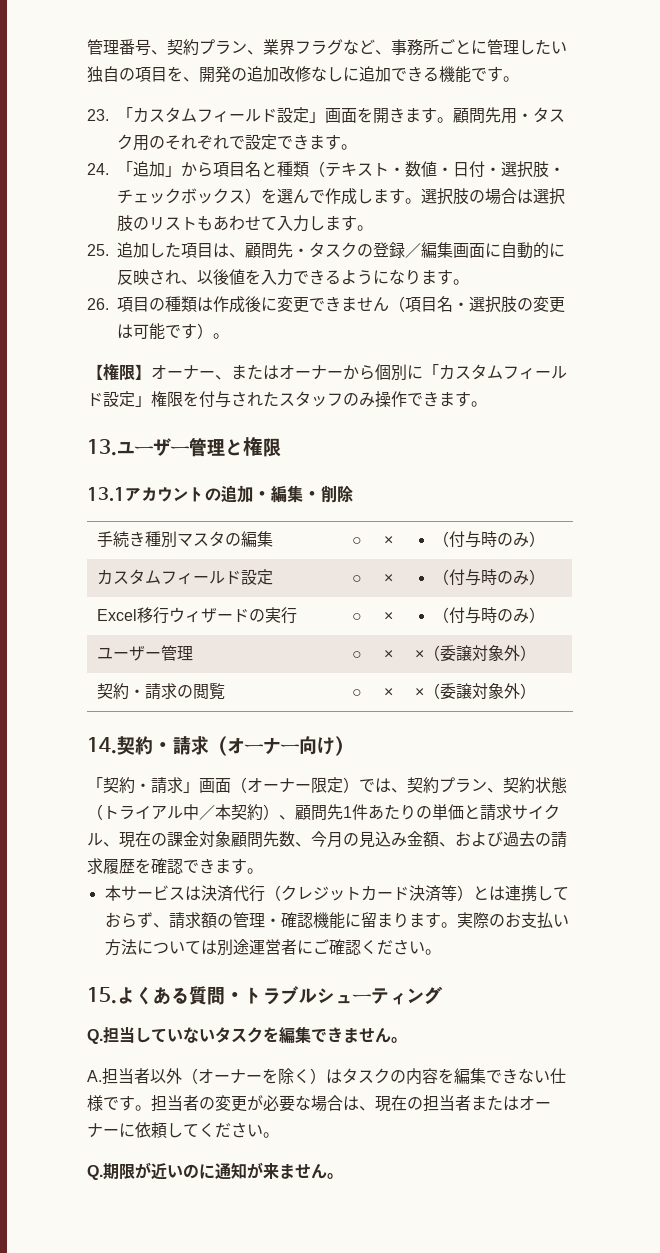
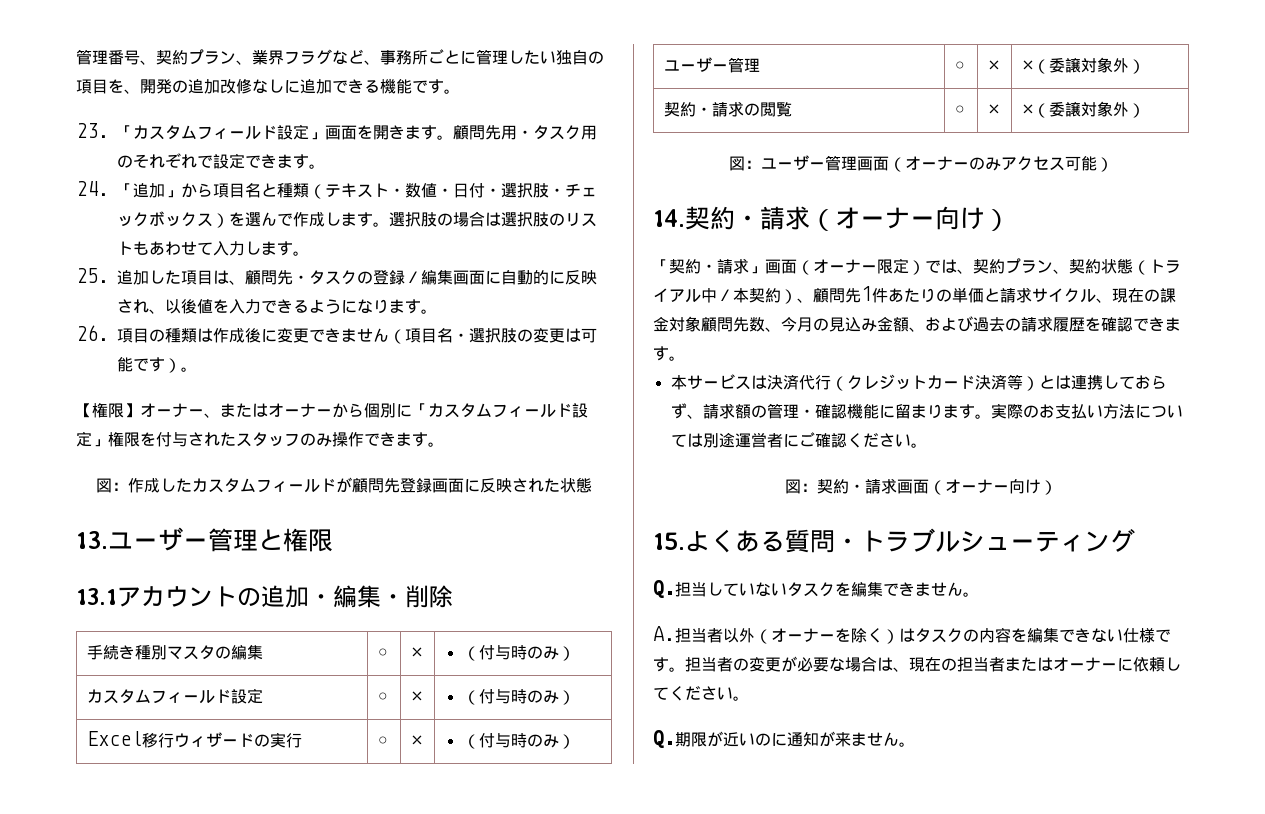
+ 図：作成したカスタムフィールドが顧問先登録画面に反映された状態
+ 図：ユーザー管理画面（オーナーのみアクセス可能）
+ 図：契約・請求画面（オーナー向け）

